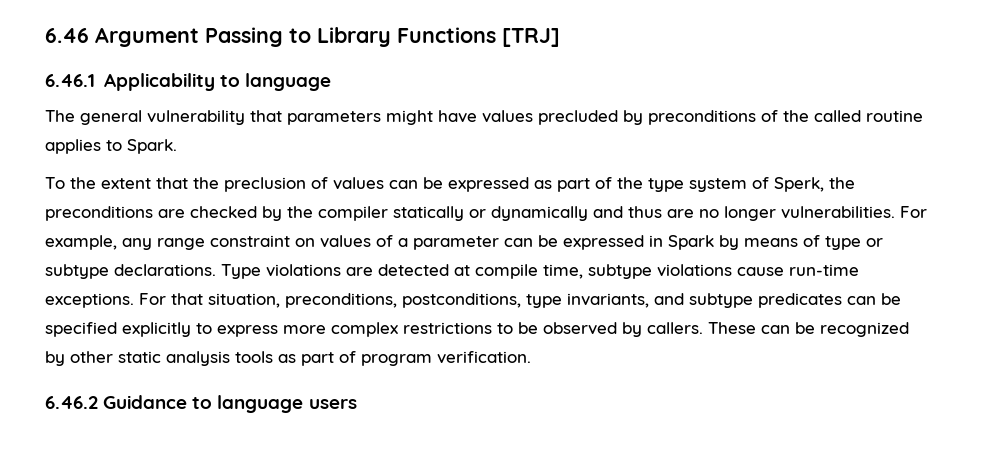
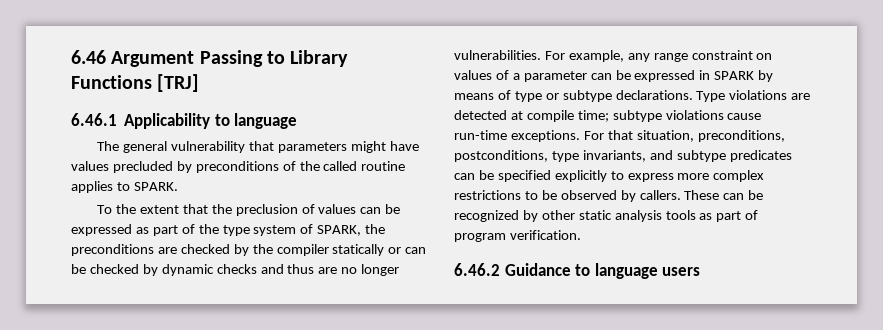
- The general vulnerability that parameters might have values precluded by preconditions of the called routine applies to Spark.
+ The general vulnerability that parameters might have values precluded by preconditions of the called routine applies to SPARK.
- To the extent that the preclusion of values can be expressed as part of the type system of Sperk, the preconditions are checked by the compiler statically or dynamically and thus are no longer vulnerabilities.
+ To the extent that the preclusion of values can be expressed as part of the type system of SPARK, the preconditions are checked by the compiler statically or can be checked by dynamic checks and thus are no longer vulnerabilities.
- For example, any range constraint on values of a parameter can be expressed in Spark by means of type or subtype declarations.
+ For example, any range constraint on values of a parameter can be expressed in SPARK by means of type or subtype declarations.
- Type violations are detected at compile time, subtype violations cause run-time exceptions.
+ Type violations are detected at compile time; subtype violations cause run-time exceptions.

